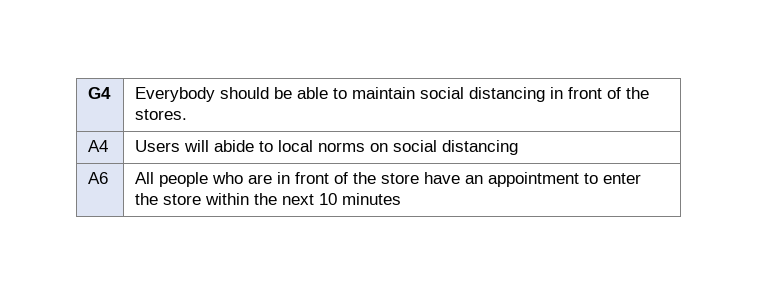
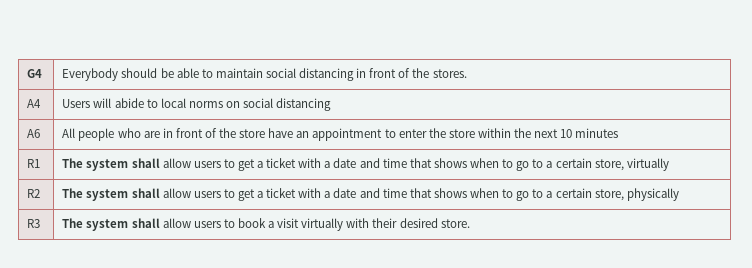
+ R1 | The system shall allow users to get a ticket with a date and time that shows when to go to a certain store, virtually
+ R2 | The system shall allow users to get a ticket with a date and time that shows when to go to a certain store, physically
+ R3 | The system shall allow users to book a visit virtually with their desired store.

